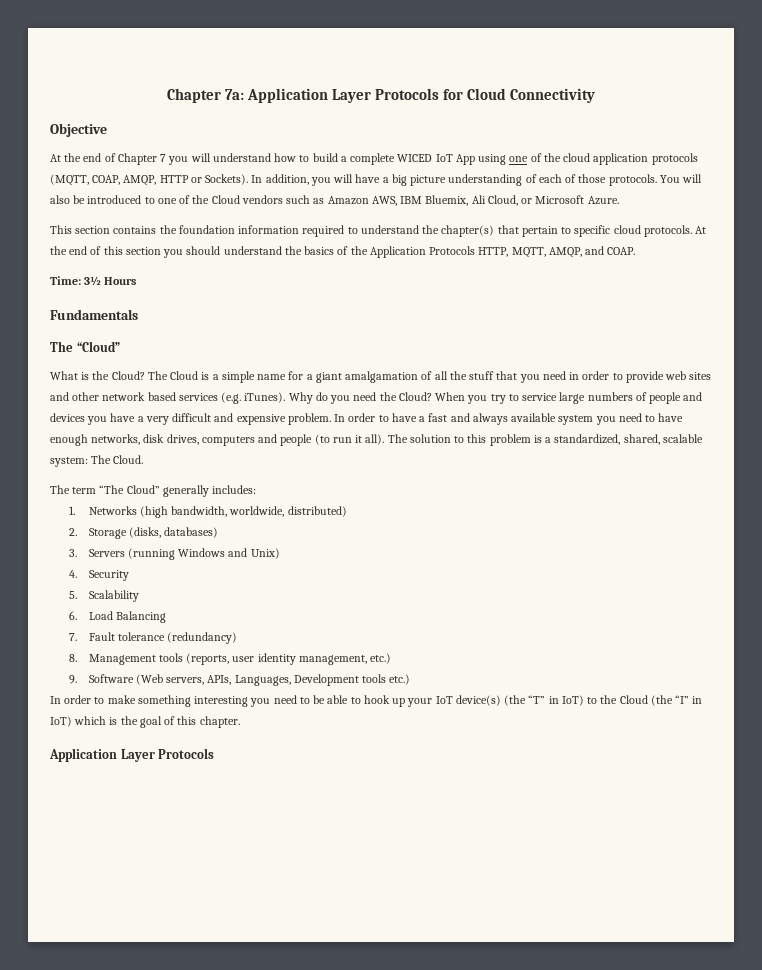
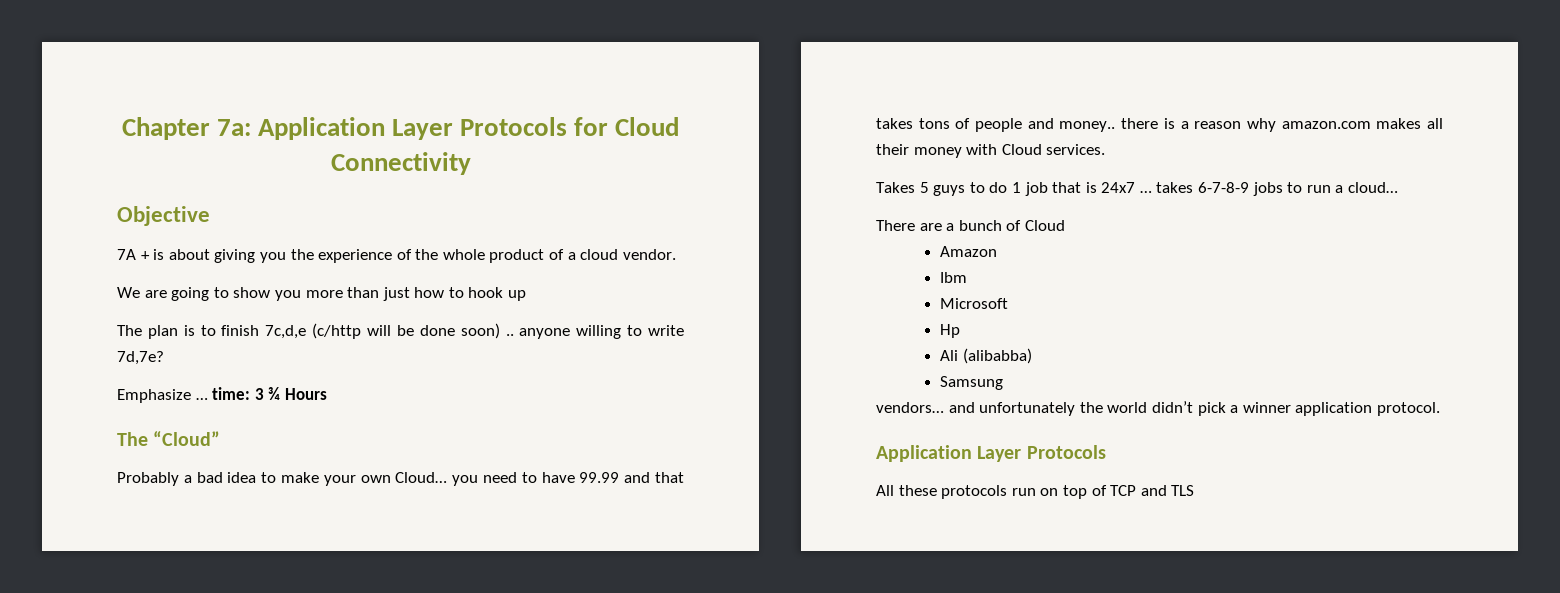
- At the end of Chapter 7 you will understand how to build a complete WICED IoT App using one of the cloud application protocols (MQTT, COAP, AMQP, HTTP or Sockets). In addition, you will have a big picture understanding of each of those protocols. You will also be introduced to one of the Cloud vendors such as Amazon AWS, IBM Bluemix, Ali Cloud, or Microsoft Azure.
- This section contains the foundation information required to understand the chapter(s) that pertain to specific cloud protocols. At the end of this section you should understand the basics of the Application Protocols HTTP, MQTT, AMQP, and COAP.
- Time: 3½ Hours
+ 7A + is about giving you the experience of the whole product of a cloud vendor.
+ We are going to show you more than just how to hook up
+ The plan is to finish 7c,d,e (c/http will be done soon) .. anyone willing to write 7d,7e?
+ Emphasize … time: 3 ¾ Hours
- Fundamentals
- What is the Cloud? The Cloud is a simple name for a giant amalgamation of all the stuff that you need in order to provide web sites and other network based services (e.g. iTunes). Why do you need the Cloud? When you try to service large numbers of people and devices you have a very difficult and expensive problem. In order to have a fast and always available system you need to have enough networks, disk drives, computers and people (to run it all). The solution to this problem is a standardized, shared, scalable system: The Cloud.
- The term “The Cloud” generally includes:
- 1. Networks (high bandwidth, worldwide, distributed)
- 2. Storage (disks, databases)
- 3. Servers (running Windows and Unix)
- 4. Security
- 5. Scalability
- 6. Load Balancing
- 7. Fault tolerance (redundancy)
- 8. Management tools (reports, user identity management, etc.)
- 9. Software (Web servers, APIs, Languages, Development tools etc.)
- In order to make something interesting you need to be able to hook up your IoT device(s) (the “T” in IoT) to the Cloud (the “I” in IoT) which is the goal of this chapter.
+ Probably a bad idea to make your own Cloud… you need to have 99.99 and that takes tons of people and money.. there is a reason why amazon.com makes all their money with Cloud services.
+ Takes 5 guys to do 1 job that is 24x7 … takes 6-7-8-9 jobs to run a cloud…
+ There are a bunch of Cloud
+ Amazon
+ Ibm
+ Microsoft
+ Hp
+ Ali (alibabba)
+ Samsung
+ vendors… and unfortunately the world didn’t pick a winner application protocol.
  Application Layer Protocols
+ All these protocols run on top of TCP and TLS

